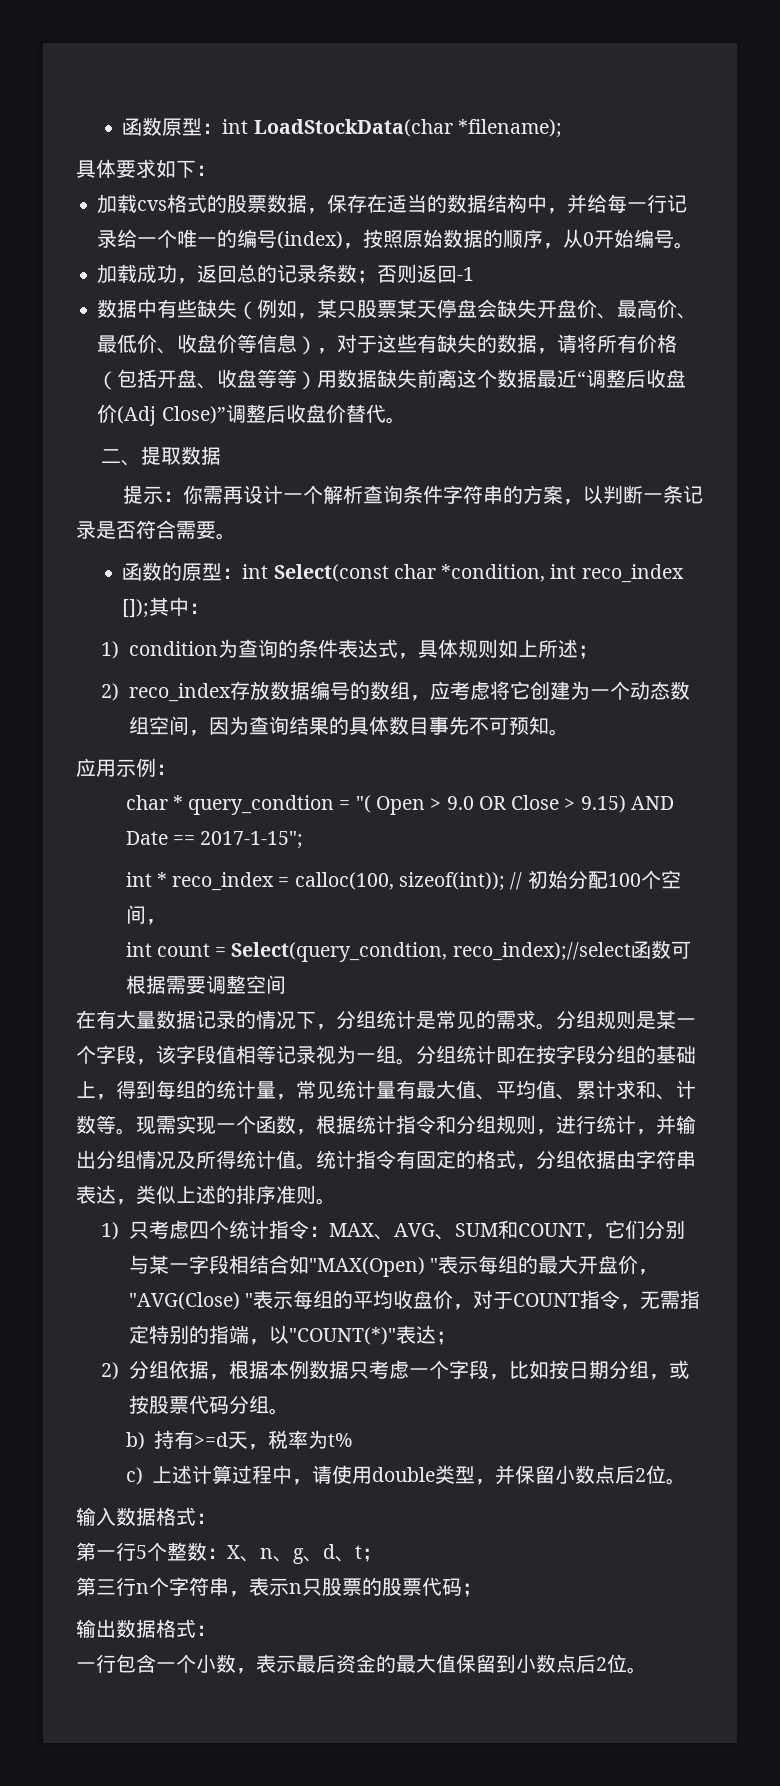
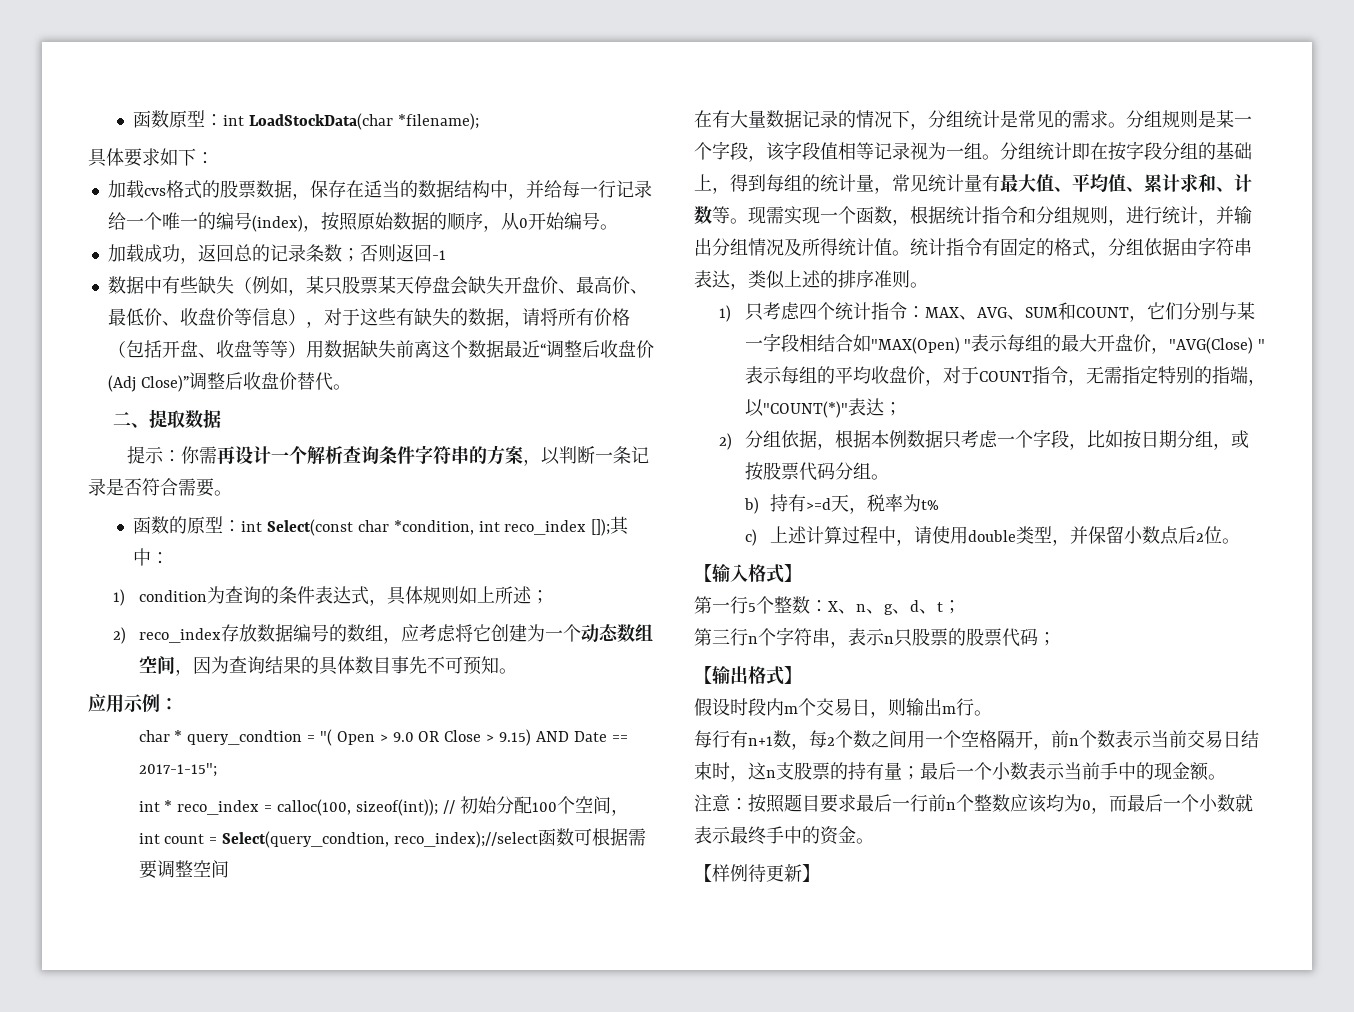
- 输入数据格式：
+ 【输入格式】
- 输出数据格式：
- 一行包含一个小数，表示最后资金的最大值保留到小数点后2位。
+ 【输出格式】
+ 假设时段内m个交易日，则输出m行。
+ 每行有n+1数，每2个数之间用一个空格隔开，前n个数表示当前交易日结束时，这n支股票的持有量；最后一个小数表示当前手中的现金额。
+ 注意：按照题目要求最后一行前n个整数应该均为0，而最后一个小数就表示最终手中的资金。
+ 【样例待更新】

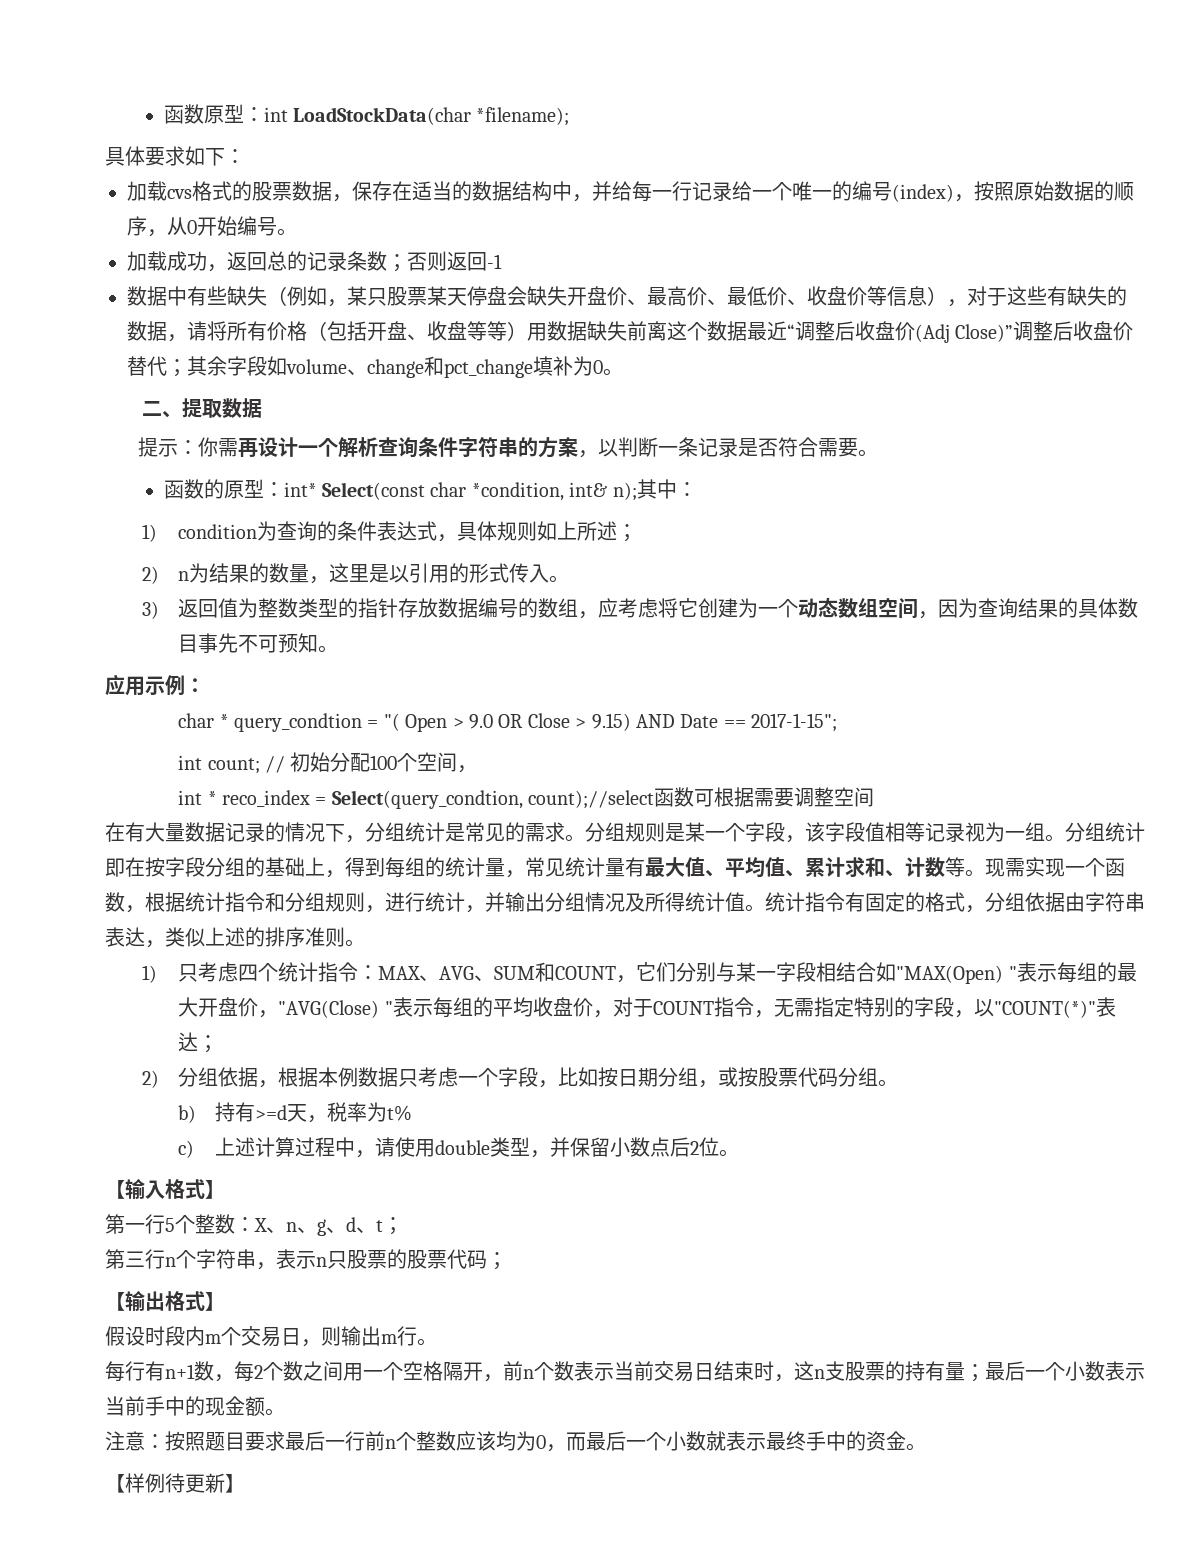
- 数据中有些缺失（例如，某只股票某天停盘会缺失开盘价、最高价、最低价、收盘价等信息），对于这些有缺失的数据，请将所有价格（包括开盘、收盘等等）用数据缺失前离这个数据最近“调整后收盘价(Adj Close)”调整后收盘价替代。
+ 数据中有些缺失（例如，某只股票某天停盘会缺失开盘价、最高价、最低价、收盘价等信息），对于这些有缺失的数据，请将所有价格（包括开盘、收盘等等）用数据缺失前离这个数据最近“调整后收盘价(Adj Close)”调整后收盘价替代；其余字段如volume、change和pct_change填补为0。
- 函数的原型：int Select(const char *condition, int reco_index []);其中：
+ 函数的原型：int* Select(const char *condition, int& n);其中：
- 2) reco_index存放数据编号的数组，应考虑将它创建为一个动态数组空间，因为查询结果的具体数目事先不可预知。
+ 2) n为结果的数量，这里是以引用的形式传入。
+ 3)返回值为整数类型的指针存放数据编号的数组，应考虑将它创建为一个动态数组空间，因为查询结果的具体数目事先不可预知。
- int * reco_index = calloc(100, sizeof(int)); // 初始分配100个空间，
+ int count; // 初始分配100个空间，
- int count = Select(query_condtion, reco_index);//select函数可根据需要调整空间
+ int * reco_index = Select(query_condtion, count);//select函数可根据需要调整空间
- 1)只考虑四个统计指令：MAX、AVG、SUM和COUNT，它们分别与某一字段相结合如"MAX(Open) "表示每组的最大开盘价，"AVG(Close) "表示每组的平均收盘价，对于COUNT指令，无需指定特别的指端，以"COUNT(*)"表达；
+ 1)只考虑四个统计指令：MAX、AVG、SUM和COUNT，它们分别与某一字段相结合如"MAX(Open) "表示每组的最大开盘价，"AVG(Close) "表示每组的平均收盘价，对于COUNT指令，无需指定特别的字段，以"COUNT(*)"表达；

